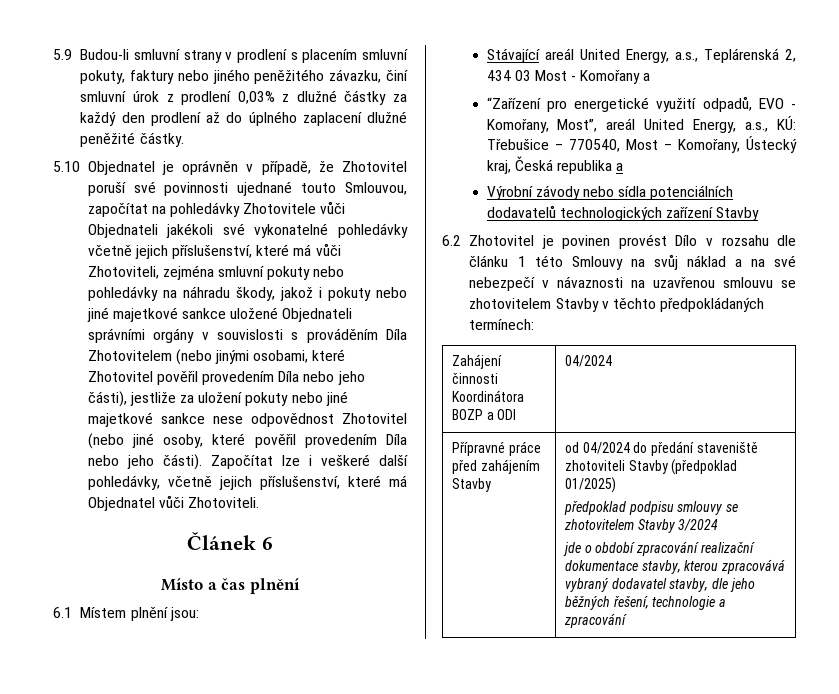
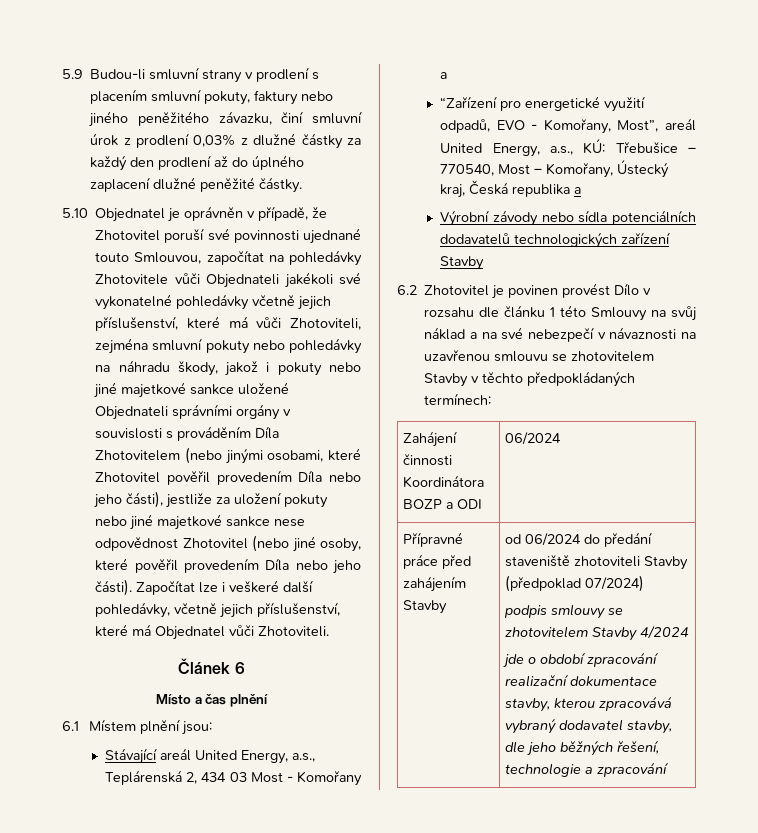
- Zahájení činnosti Koordinátora BOZP a ODI | 04/2024
+ Zahájení činnosti Koordinátora BOZP a ODI | 06/2024
- Přípravné práce před zahájením Stavby | od 04/2024 do předání staveniště zhotoviteli Stavby (předpoklad 01/2025)
- předpoklad podpisu smlouvy se zhotovitelem Stavby 3/2024
+ Přípravné práce před zahájením Stavby | od 06/2024 do předání staveniště zhotoviteli Stavby (předpoklad 07/2024)
+ podpis smlouvy se zhotovitelem Stavby 4/2024

